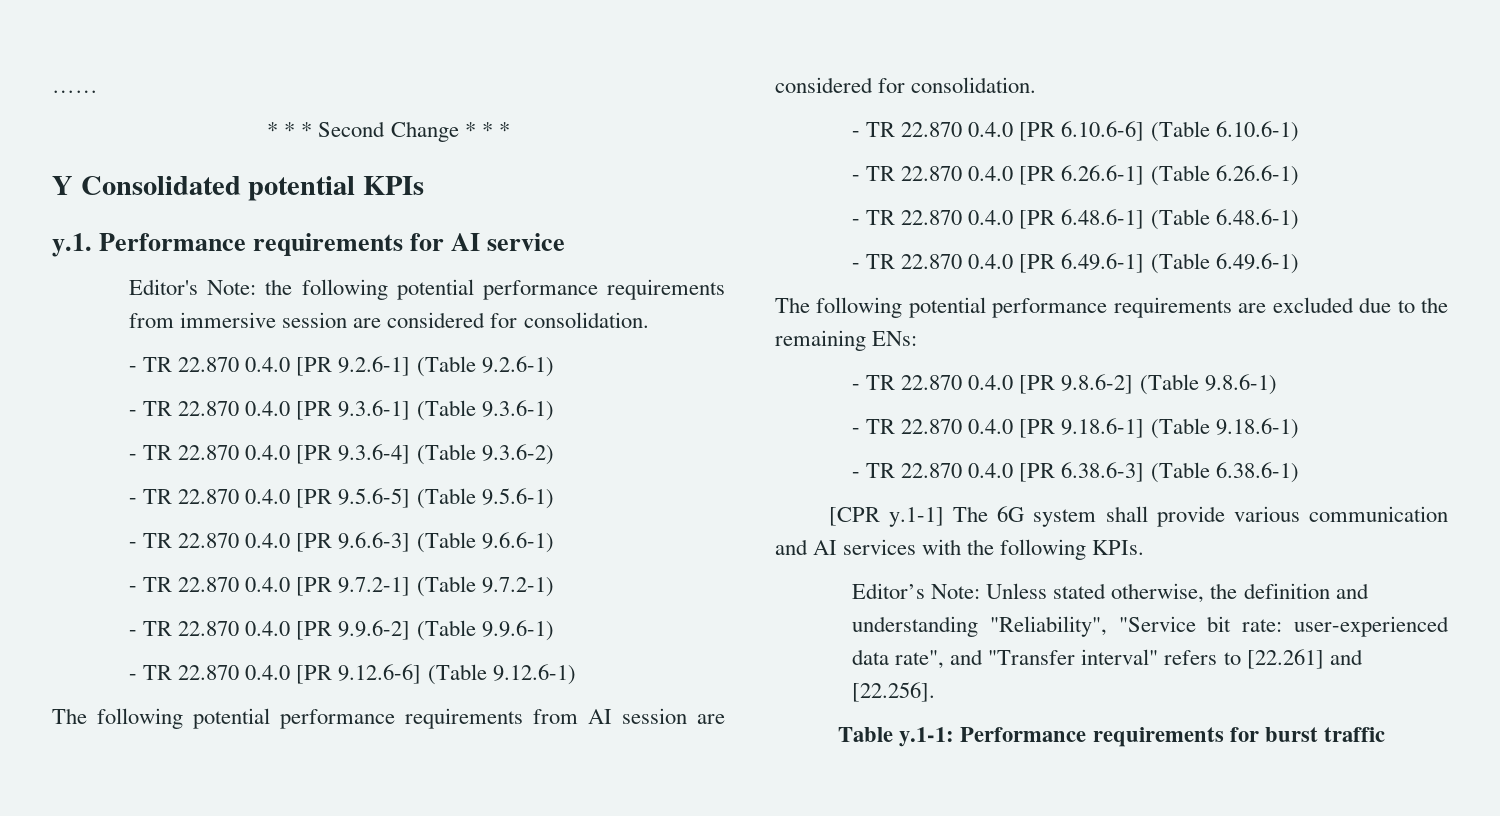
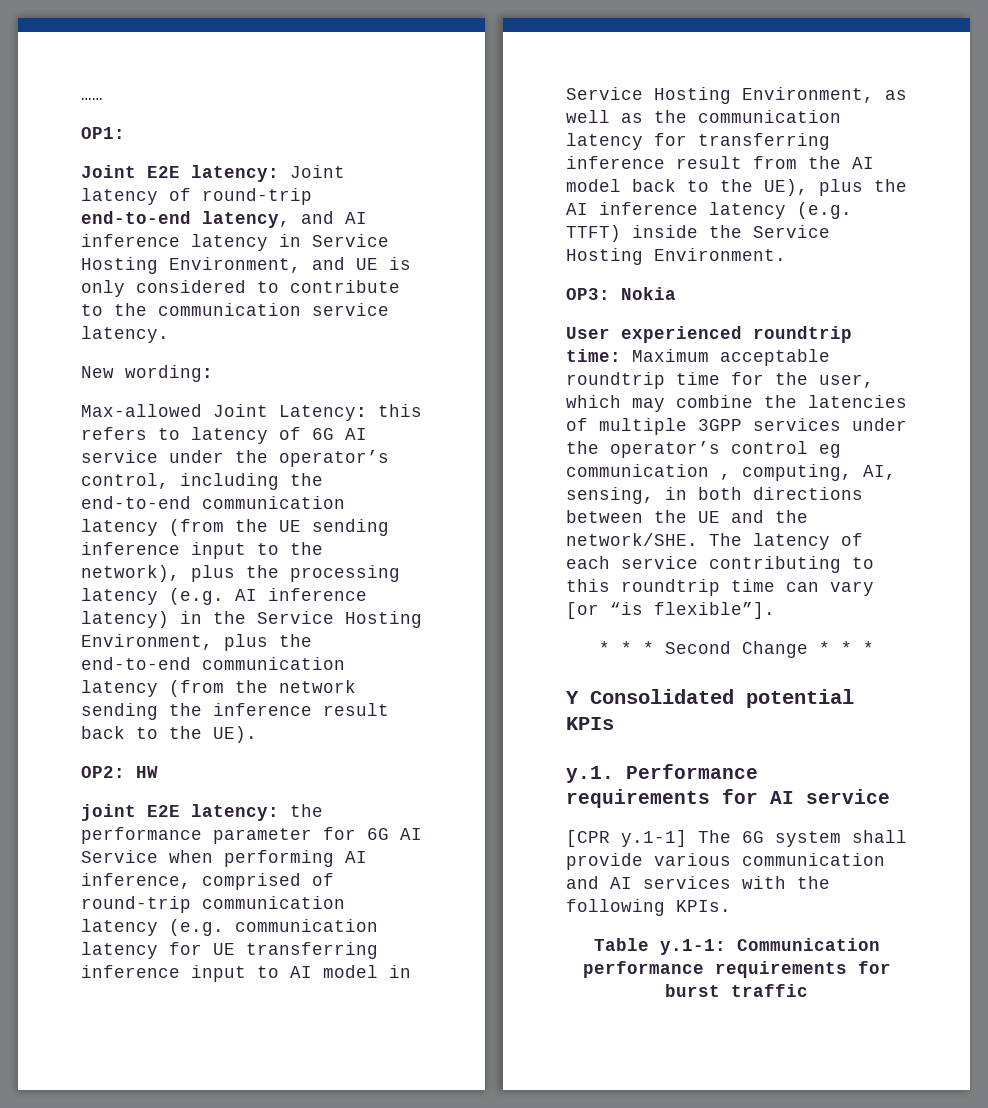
+ OP1:
+ Joint E2E latency: Joint latency of round-trip end-to-end latency, and AI inference latency in Service Hosting Environment, and UE is only considered to contribute to the communication service latency.
+ New wording:
+ Max-allowed Joint Latency: this refers to latency of 6G AI service under the operator’s control, including the end-to-end communication latency (from the UE sending inference input to the network), plus the processing latency (e.g. AI inference latency) in the Service Hosting Environment, plus the end-to-end communication latency (from the network sending the inference result back to the UE).
+ OP2: HW
+ joint E2E latency: the performance parameter for 6G AI Service when performing AI inference, comprised of round-trip communication latency (e.g. communication latency for UE transferring inference input to AI model in Service Hosting Environment, as well as the communication latency for transferring inference result from the AI model back to the UE), plus the AI inference latency (e.g. TTFT) inside the Service Hosting Environment.
+ OP3: Nokia
+ User experienced roundtrip time: Maximum acceptable roundtrip time for the user, which may combine the latencies of multiple 3GPP services under the operator’s control eg communication , computing, AI, sensing, in both directions between the UE and the network/SHE. The latency of each service contributing to this roundtrip time can vary [or “is flexible”].
- Editor's Note: the following potential performance requirements from immersive session are considered for consolidation.
- - TR 22.870 0.4.0 [PR 9.2.6-1] (Table 9.2.6-1)
- - TR 22.870 0.4.0 [PR 9.3.6-1] (Table 9.3.6-1)
- - TR 22.870 0.4.0 [PR 9.3.6-4] (Table 9.3.6-2)
- - TR 22.870 0.4.0 [PR 9.5.6-5] (Table 9.5.6-1)
- - TR 22.870 0.4.0 [PR 9.6.6-3] (Table 9.6.6-1)
- - TR 22.870 0.4.0 [PR 9.7.2-1] (Table 9.7.2-1)
- - TR 22.870 0.4.0 [PR 9.9.6-2] (Table 9.9.6-1)
- - TR 22.870 0.4.0 [PR 9.12.6-6] (Table 9.12.6-1)
- The following potential performance requirements from AI session are considered for consolidation.
- - TR 22.870 0.4.0 [PR 6.10.6-6] (Table 6.10.6-1)
- - TR 22.870 0.4.0 [PR 6.26.6-1] (Table 6.26.6-1)
- - TR 22.870 0.4.0 [PR 6.48.6-1] (Table 6.48.6-1)
- - TR 22.870 0.4.0 [PR 6.49.6-1] (Table 6.49.6-1)
- The following potential performance requirements are excluded due to the remaining ENs:
- - TR 22.870 0.4.0 [PR 9.8.6-2] (Table 9.8.6-1)
- - TR 22.870 0.4.0 [PR 9.18.6-1] (Table 9.18.6-1)
- - TR 22.870 0.4.0 [PR 6.38.6-3] (Table 6.38.6-1)
- Editor’s Note: Unless stated otherwise, the definition and understanding "Reliability", "Service bit rate: user-experienced data rate", and "Transfer interval" refers to [22.261] and [22.256].
- Table y.1-1: Performance requirements for burst traffic
+ Table y.1-1: Communication performance requirements for burst traffic

